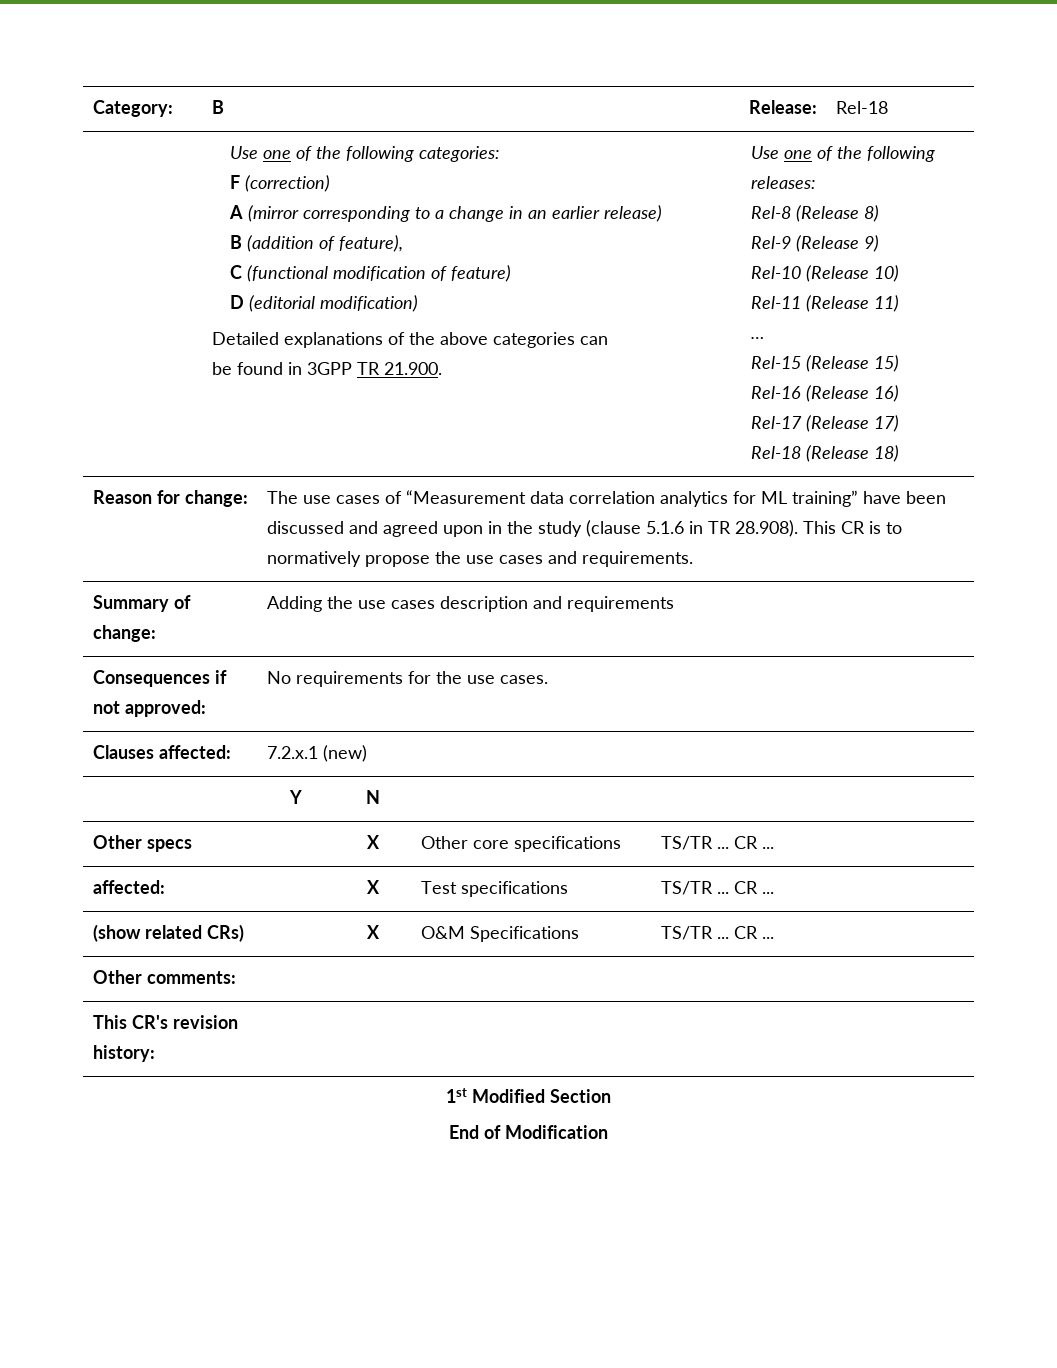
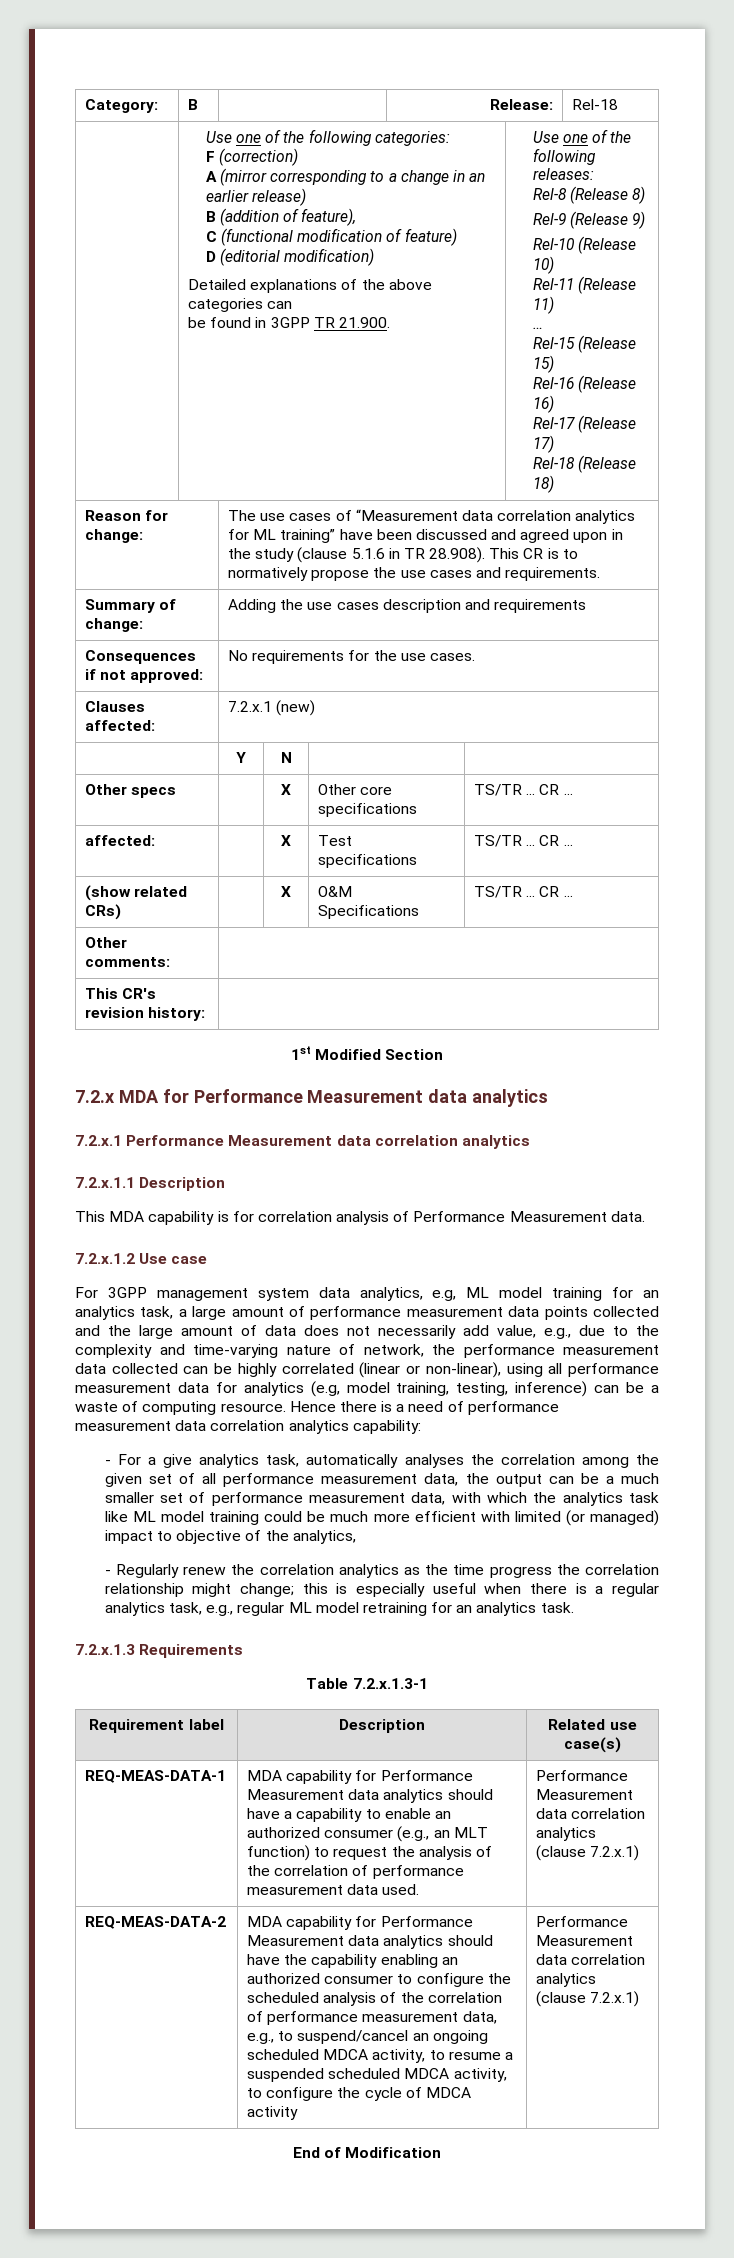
+ 7.2.x MDA for Performance Measurement data analytics
+ 7.2.x.1 Performance Measurement data correlation analytics
+ 7.2.x.1.1 Description
+ This MDA capability is for correlation analysis of Performance Measurement data.
+ 7.2.x.1.2 Use case
+ For 3GPP management system data analytics, e.g, ML model training for an analytics task, a large amount of performance measurement data points collected and the large amount of data does not necessarily add value, e.g., due to the complexity and time-varying nature of network, the performance measurement data collected can be highly correlated (linear or non-linear), using all performance measurement data for analytics (e.g, model training, testing, inference) can be a waste of computing resource. Hence there is a need of performance measurement data correlation analytics capability:
+ - For a give analytics task, automatically analyses the correlation among the given set of all performance measurement data, the output can be a much smaller set of performance measurement data, with which the analytics task like ML model training could be much more efficient with limited (or managed) impact to objective of the analytics,
+ - Regularly renew the correlation analytics as the time progress the correlation relationship might change; this is especially useful when there is a regular analytics task, e.g., regular ML model retraining for an analytics task.
+ 7.2.x.1.3 Requirements
+ Table 7.2.x.1.3-1
+ Requirement label | Description | Related use case(s)
+ REQ-MEAS-DATA-1 | MDA capability for Performance Measurement data analytics should have a capability to enable an authorized consumer (e.g., an MLT function) to request the analysis of the correlation of performance measurement data used. | Performance Measurement data correlation analytics (clause 7.2.x.1)
+ REQ-MEAS-DATA-2 | MDA capability for Performance Measurement data analytics should have the capability enabling an authorized consumer to configure the scheduled analysis of the correlation of performance measurement data, e.g., to suspend/cancel an ongoing scheduled MDCA activity, to resume a suspended scheduled MDCA activity, to configure the cycle of MDCA activity | Performance Measurement data correlation analytics (clause 7.2.x.1)

